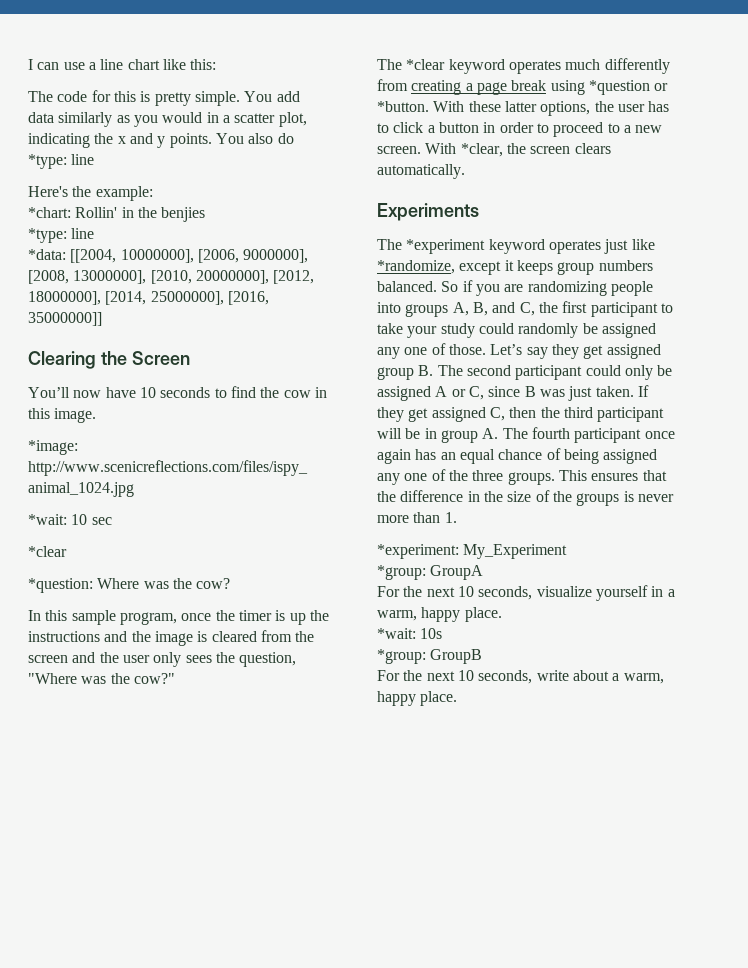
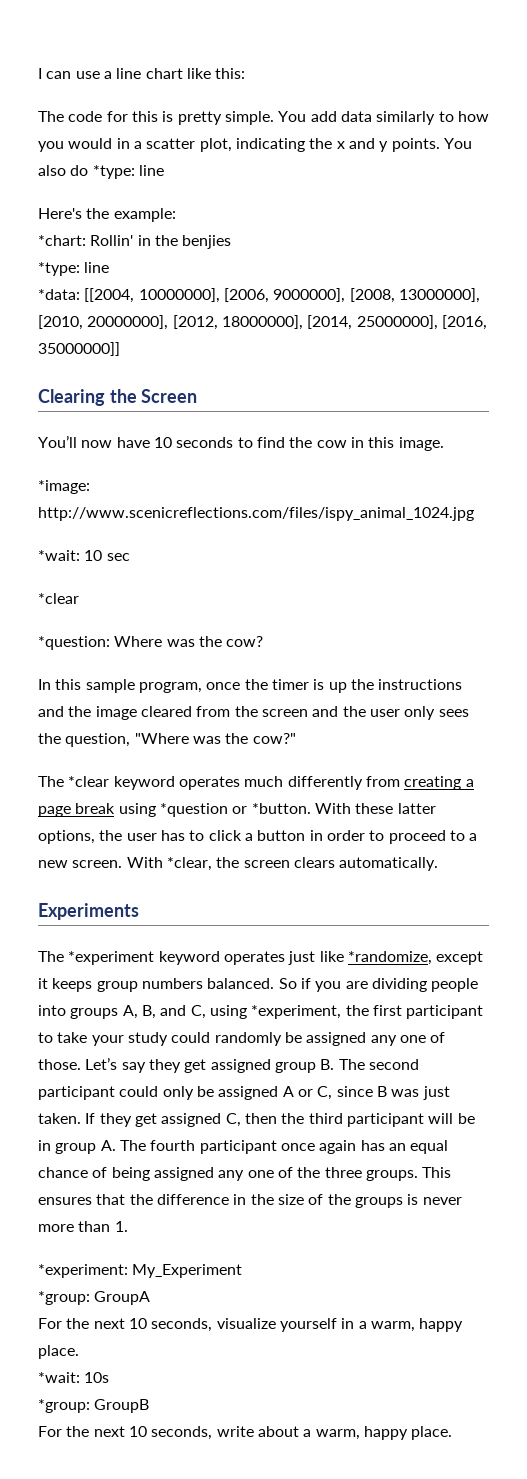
- You add data similarly as you would in a scatter plot, indicating the x and y points.
+ You add data similarly to how you would in a scatter plot, indicating the x and y points.
- In this sample program, once the timer is up the instructions and the image is cleared from the screen and the user only sees the question, "Where was the cow?"
+ In this sample program, once the timer is up the instructions and the image cleared from the screen and the user only sees the question, "Where was the cow?"
- So if you are randomizing people into groups A, B, and C, the first participant to take your study could randomly be assigned any one of those.
+ So if you are dividing people into groups A, B, and C, using *experiment, the first participant to take your study could randomly be assigned any one of those.

